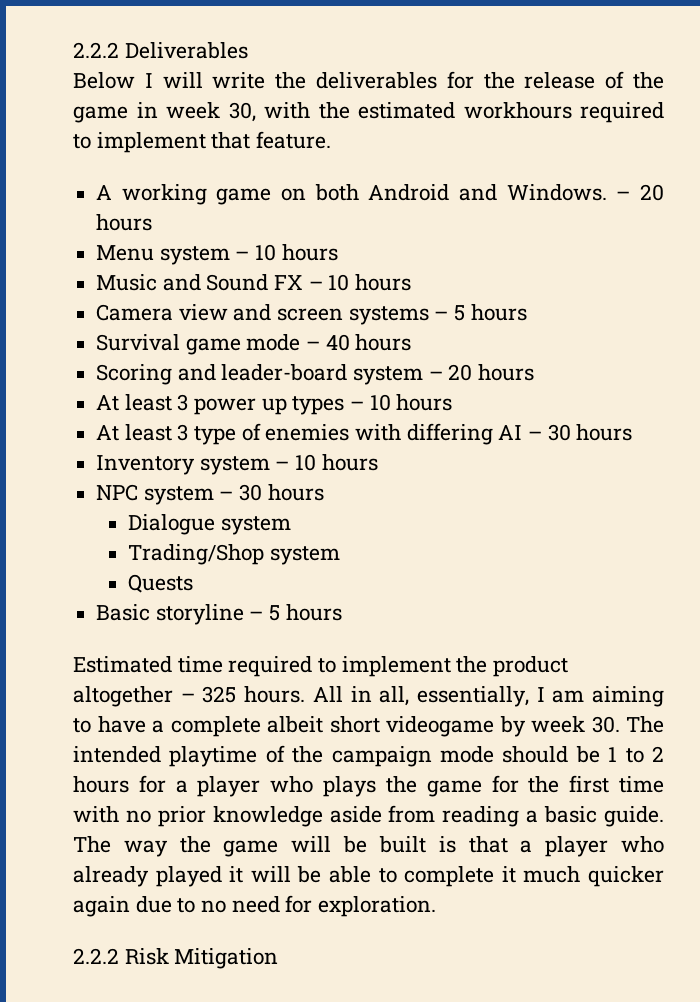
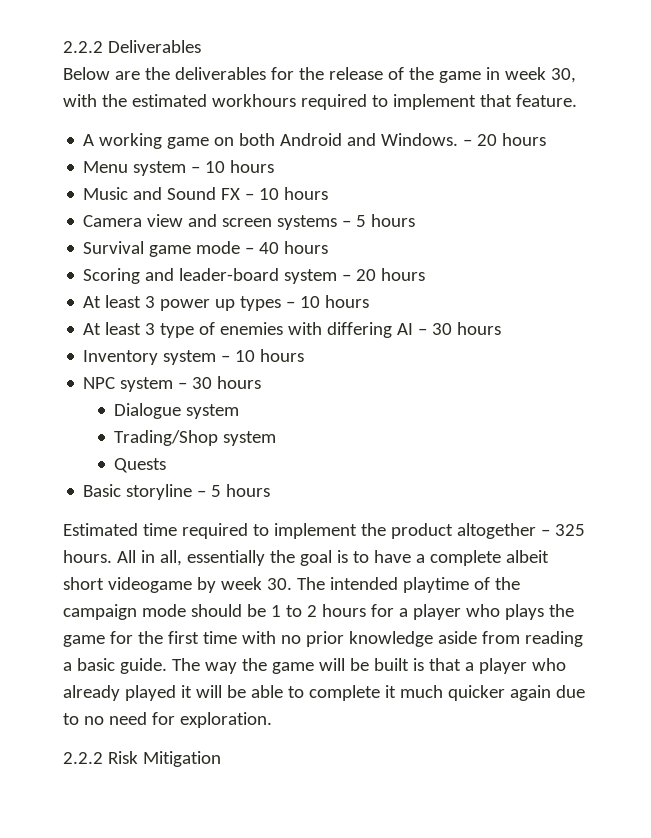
- Below I will write the deliverables for the release of the game in week 30, with the estimated workhours required to implement that feature.
+ Below are the deliverables for the release of the game in week 30, with the estimated workhours required to implement that feature.
- All in all, essentially, I am aiming to have a complete albeit short videogame by week 30. The intended playtime of the campaign mode should be 1 to 2 hours for a player who plays the game for the first time with no prior knowledge aside from reading a basic guide.
+ All in all, essentially the goal is to have a complete albeit short videogame by week 30. The intended playtime of the campaign mode should be 1 to 2 hours for a player who plays the game for the first time with no prior knowledge aside from reading a basic guide.

